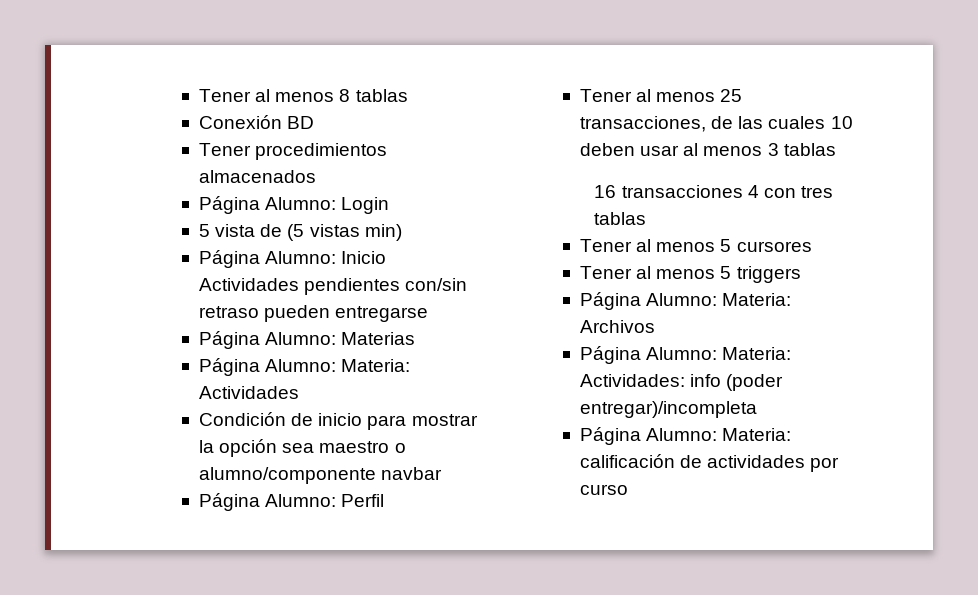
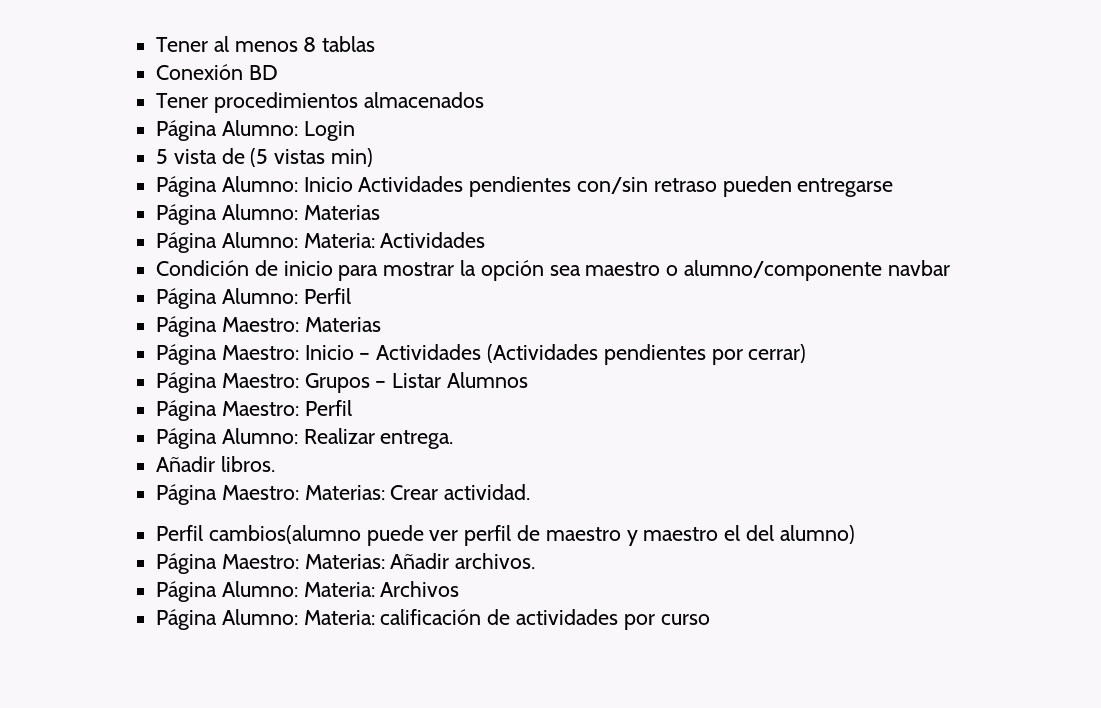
- Tener al menos 25 transacciones, de las cuales 10 deben usar al menos 3 tablas
- 16 transacciones 4 con tres tablas
- Tener al menos 5 cursores
- Tener al menos 5 triggers
+ Página Maestro: Materias
+ Página Maestro: Inicio – Actividades (Actividades pendientes por cerrar)
+ Página Maestro: Grupos – Listar Alumnos
+ Página Maestro: Perfil
+ Página Alumno: Realizar entrega.
+ Añadir libros.
+ Página Maestro: Materias: Crear actividad.
+ Perfil cambios(alumno puede ver perfil de maestro y maestro el del alumno)
+ Página Maestro: Materias: Añadir archivos.
  Página Alumno: Materia: Archivos
- Página Alumno: Materia: Actividades: info (poder entregar)/incompleta

